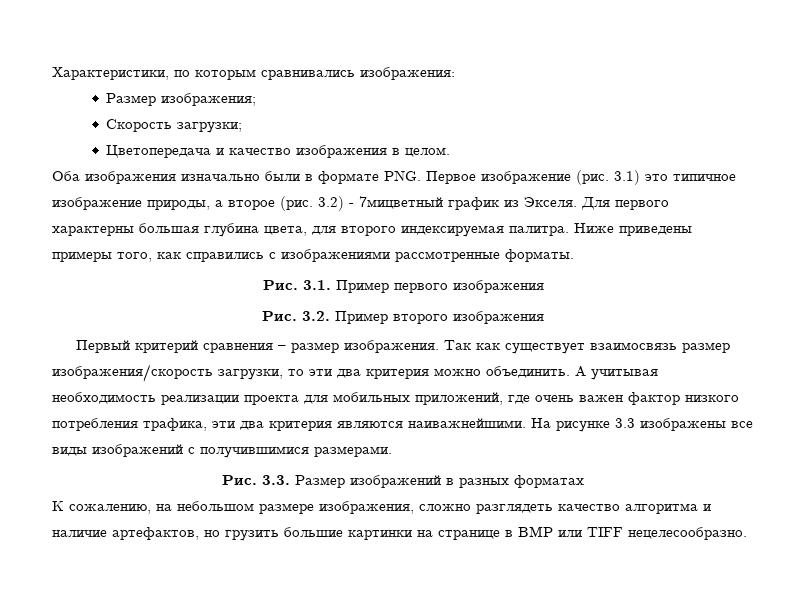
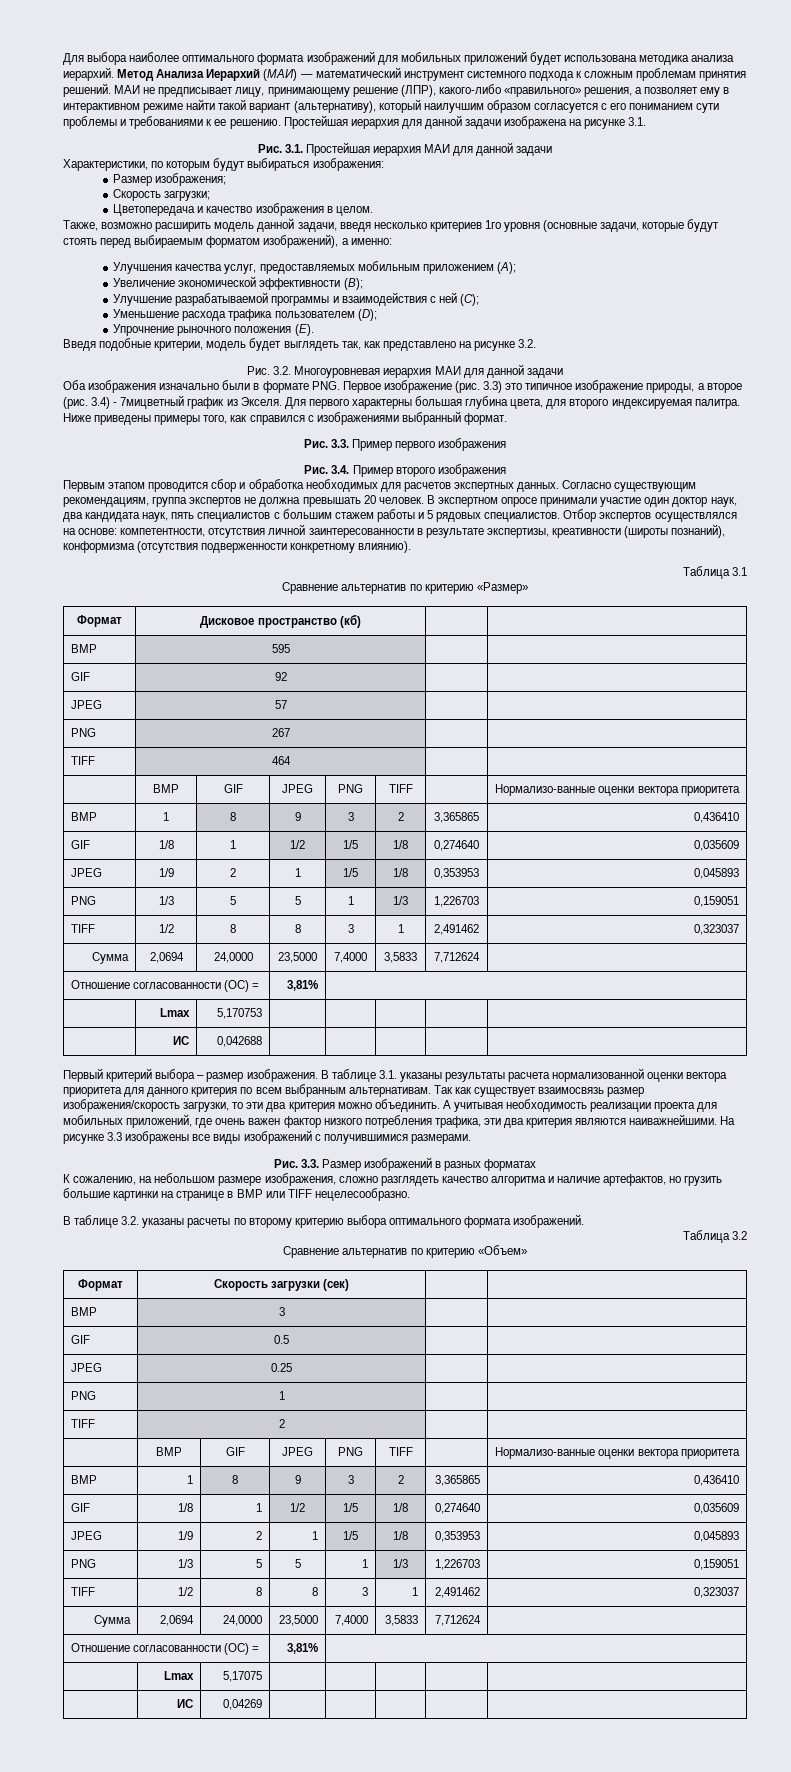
+ Для выбора наиболее оптимального формата изображений для мобильных приложений будет использована методика анализа иерархий. Метод Анализа Иерархий (МАИ) — математический инструмент системного подхода к сложным проблемам принятия решений. МАИ не предписывает лицу, принимающему решение (ЛПР), какого-либо «правильного» решения, а позволяет ему в интерактивном режиме найти такой вариант (альтернативу), который наилучшим образом согласуется с его пониманием сути проблемы и требованиями к ее решению. Простейшая иерархия для данной задачи изображена на рисунке 3.1.
+ Рис. 3.1. Простейшая иерархия МАИ для данной задачи
- Характеристики, по которым сравнивались изображения:
+ Характеристики, по которым будут выбираться изображения:
+ Также, возможно расширить модель данной задачи, введя несколько критериев 1го уровня (основные задачи, которые будут стоять перед выбираемым форматом изображений), а именно:
+ Улучшения качества услуг, предоставляемых мобильным приложением (A);
+ Увеличение экономической эффективности (B);
+ Улучшение разрабатываемой программы и взаимодействия с ней (C);
+ Уменьшение расхода трафика пользователем (D);
+ Упрочнение рыночного положения (E).
+ Введя подобные критерии, модель будет выглядеть так, как представлено на рисунке 3.2.
+ Рис. 3.2. Многоуровневая иерархия МАИ для данной задачи
- 3.1) это типичное изображение природы, а второе (рис.
+ 3.3) это типичное изображение природы, а второе (рис.
- 3.2) - 7мицветный график из Экселя.
+ 3.4) - 7мицветный график из Экселя.
- Ниже приведены примеры того, как справились с изображениями рассмотренные форматы.
- Рис. 3.1. Пример первого изображения
+ Ниже приведены примеры того, как справился с изображениями выбранный формат.
+ Рис. 3.3. Пример первого изображения
- Рис. 3.2. Пример второго изображения
+ Рис. 3.4. Пример второго изображения
+ Первым этапом проводится сбор и обработка необходимых для расчетов экспертных данных. Согласно существующим рекомендациям, группа экспертов не должна превышать 20 человек. В экспертном опросе принимали участие один доктор наук, два кандидата наук, пять специалистов с большим стажем работы и 5 рядовых специалистов. Отбор экспертов осуществлялся на основе: компетентности, отсутствия личной заинтересованности в результате экспертизы, креативности (широты познаний), конформизма (отсутствия подверженности конкретному влиянию).
+ Таблица 3.1
+ Сравнение альтернатив по критерию «Размер»
+ Формат | Дисковое пространство (кб) | |
+ BMP | 595 | |
+ GIF | 92 | |
+ JPEG | 57 | |
+ PNG | 267 | |
+ TIFF | 464 | |
+ | BMP | GIF | JPEG | PNG | TIFF | | Нормализо-ванные оценки вектора приоритета
+ BMP | 1 | 8 | 9 | 3 | 2 | 3,365865 | 0,436410
+ GIF | 1/8 | 1 | 1/2 | 1/5 | 1/8 | 0,274640 | 0,035609
+ JPEG | 1/9 | 2 | 1 | 1/5 | 1/8 | 0,353953 | 0,045893
+ PNG | 1/3 | 5 | 5 | 1 | 1/3 | 1,226703 | 0,159051
+ TIFF | 1/2 | 8 | 8 | 3 | 1 | 2,491462 | 0,323037
+ Сумма | 2,0694 | 24,0000 | 23,5000 | 7,4000 | 3,5833 | 7,712624 |
+ Отношение согласованности (ОС) = | 3,81% |
+ | Lmax | 5,170753 | | | | |
+ | ИС | 0,042688 | | | | |
- Первый критерий сравнения – размер изображения.
+ Первый критерий выбора – размер изображения.
+ В таблице 3.1. указаны результаты расчета нормализованной оценки вектора приоритета для данного критерия по всем выбранным альтернативам.
+ В таблице 3.2. указаны расчеты по второму критерию выбора оптимального формата изображений.
+ Таблица 3.2
+ Сравнение альтернатив по критерию «Объем»
+ Формат | Скорость загрузки (сек) | |
+ BMP | 3 | |
+ GIF | 0.5 | |
+ JPEG | 0.25 | |
+ PNG | 1 | |
+ TIFF | 2 | |
+ | BMP | GIF | JPEG | PNG | TIFF | | Нормализо-ванные оценки вектора приоритета
+ BMP | 1 | 8 | 9 | 3 | 2 | 3,365865 | 0,436410
+ GIF | 1/8 | 1 | 1/2 | 1/5 | 1/8 | 0,274640 | 0,035609
+ JPEG | 1/9 | 2 | 1 | 1/5 | 1/8 | 0,353953 | 0,045893
+ PNG | 1/3 | 5 | 5 | 1 | 1/3 | 1,226703 | 0,159051
+ TIFF | 1/2 | 8 | 8 | 3 | 1 | 2,491462 | 0,323037
+ Сумма | 2,0694 | 24,0000 | 23,5000 | 7,4000 | 3,5833 | 7,712624 |
+ Отношение согласованности (ОС) = | 3,81% |
+ | Lmax | 5,17075 | | | | |
+ | ИС | 0,04269 | | | | |

